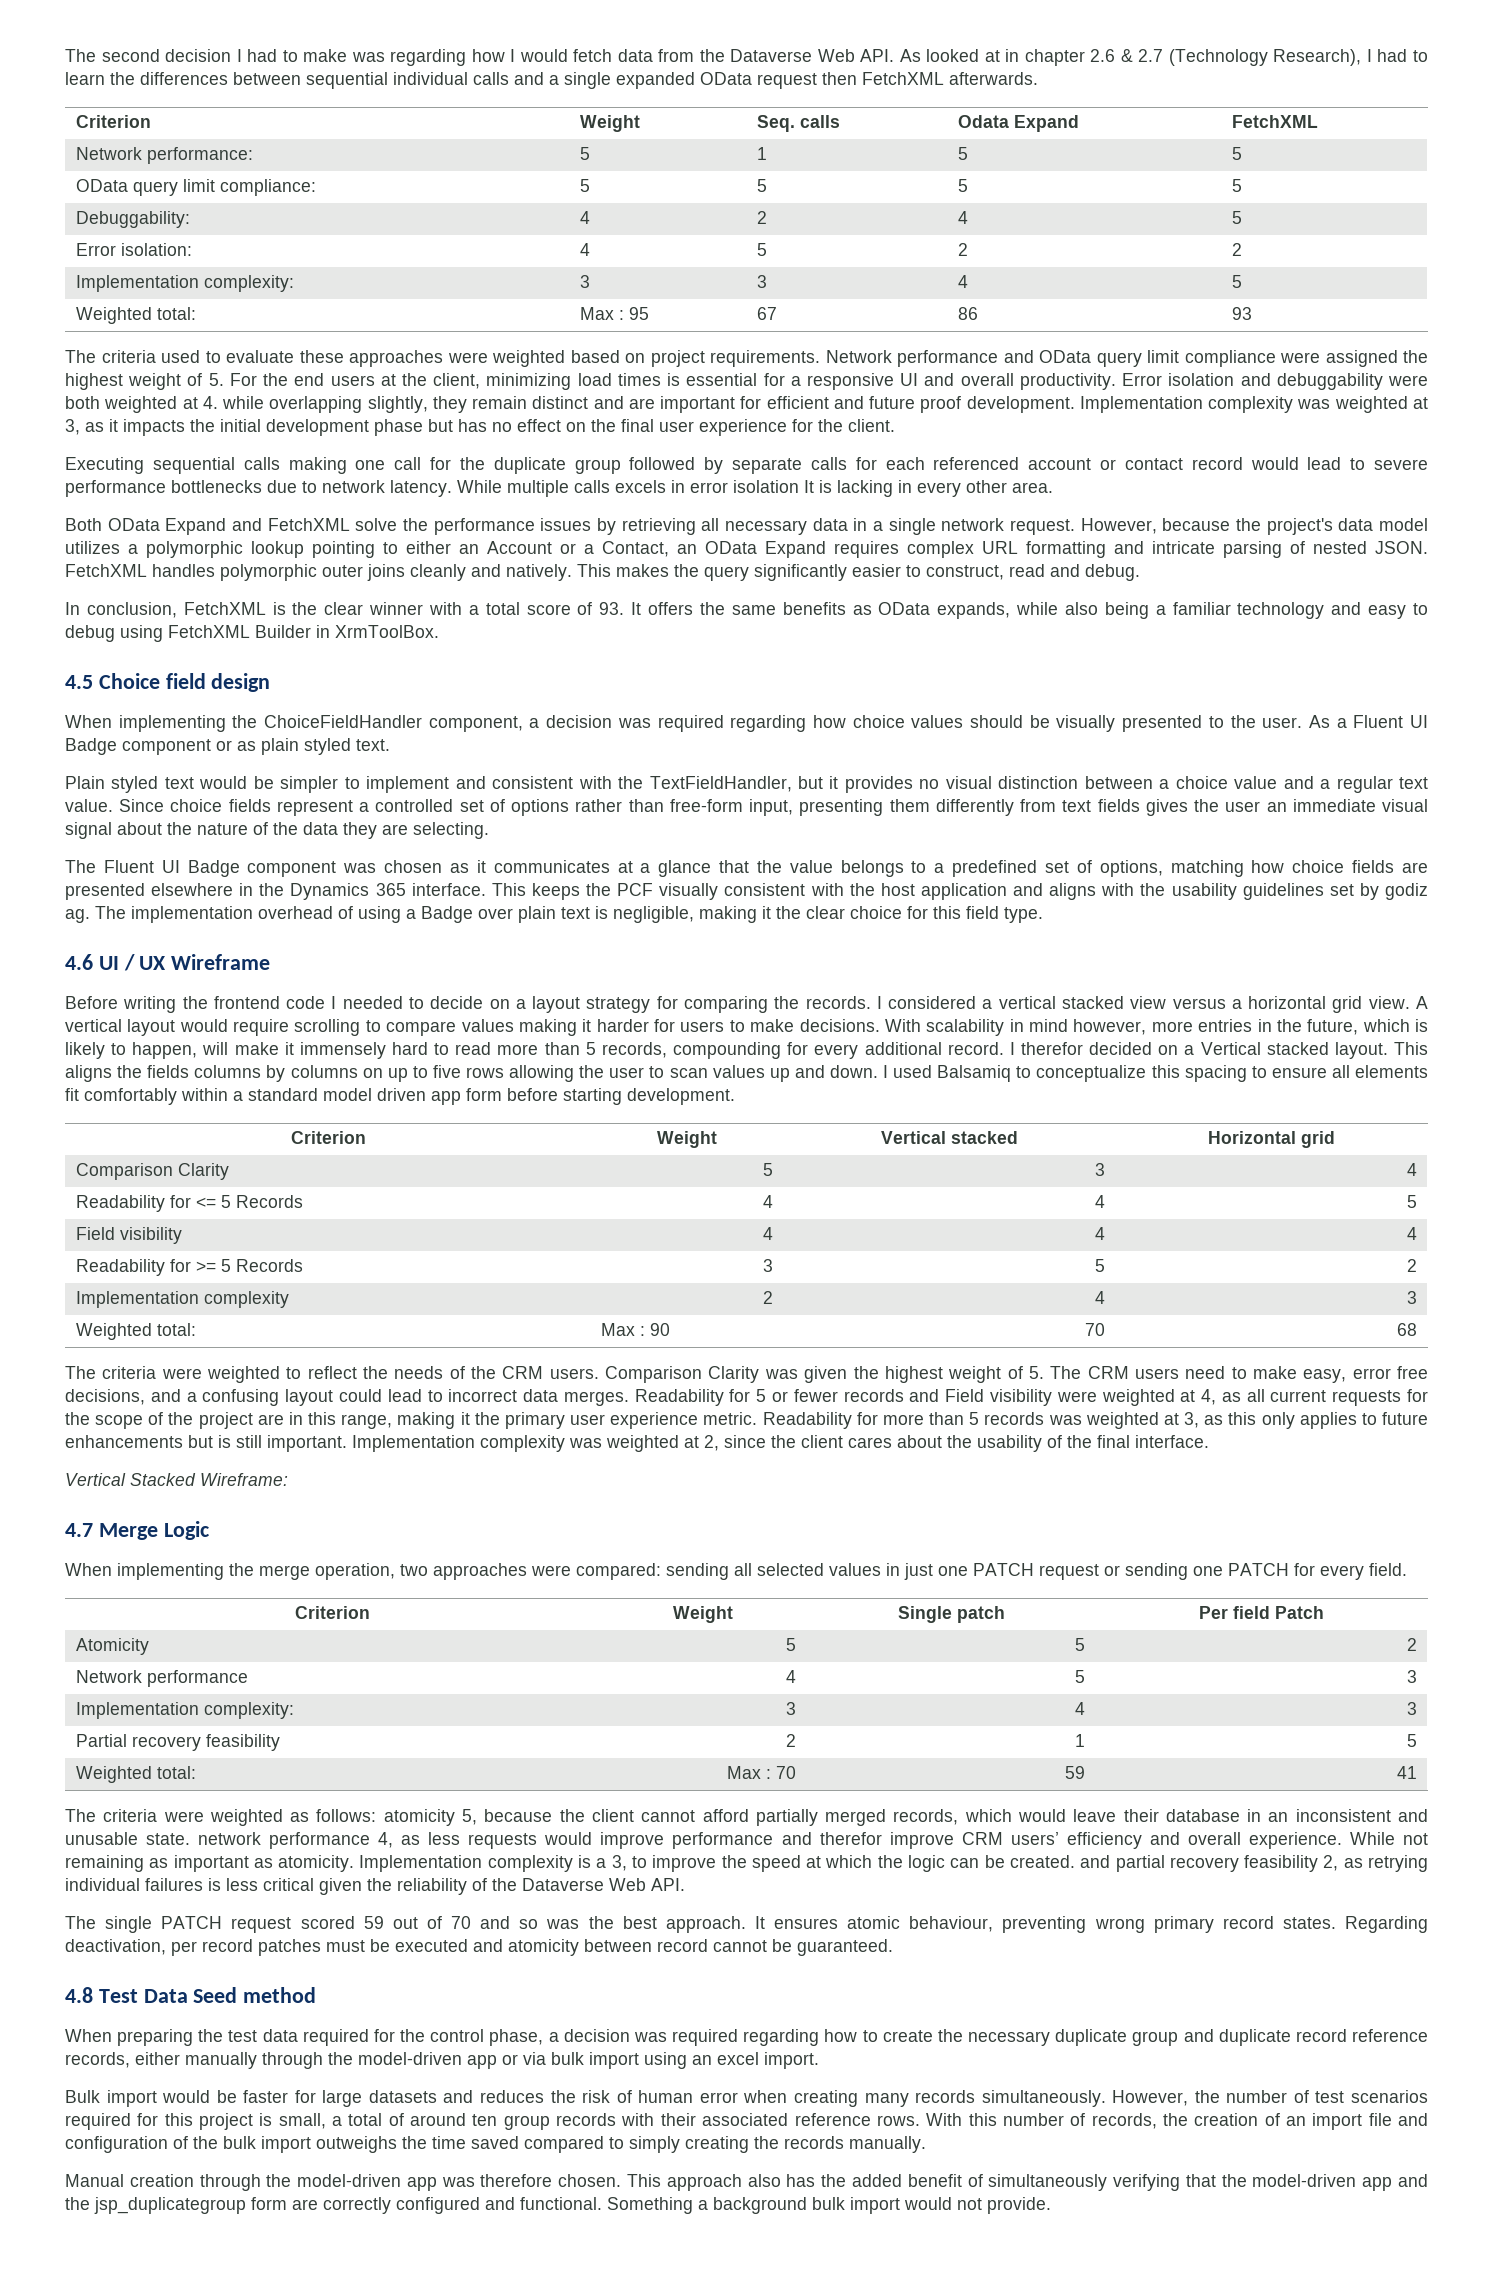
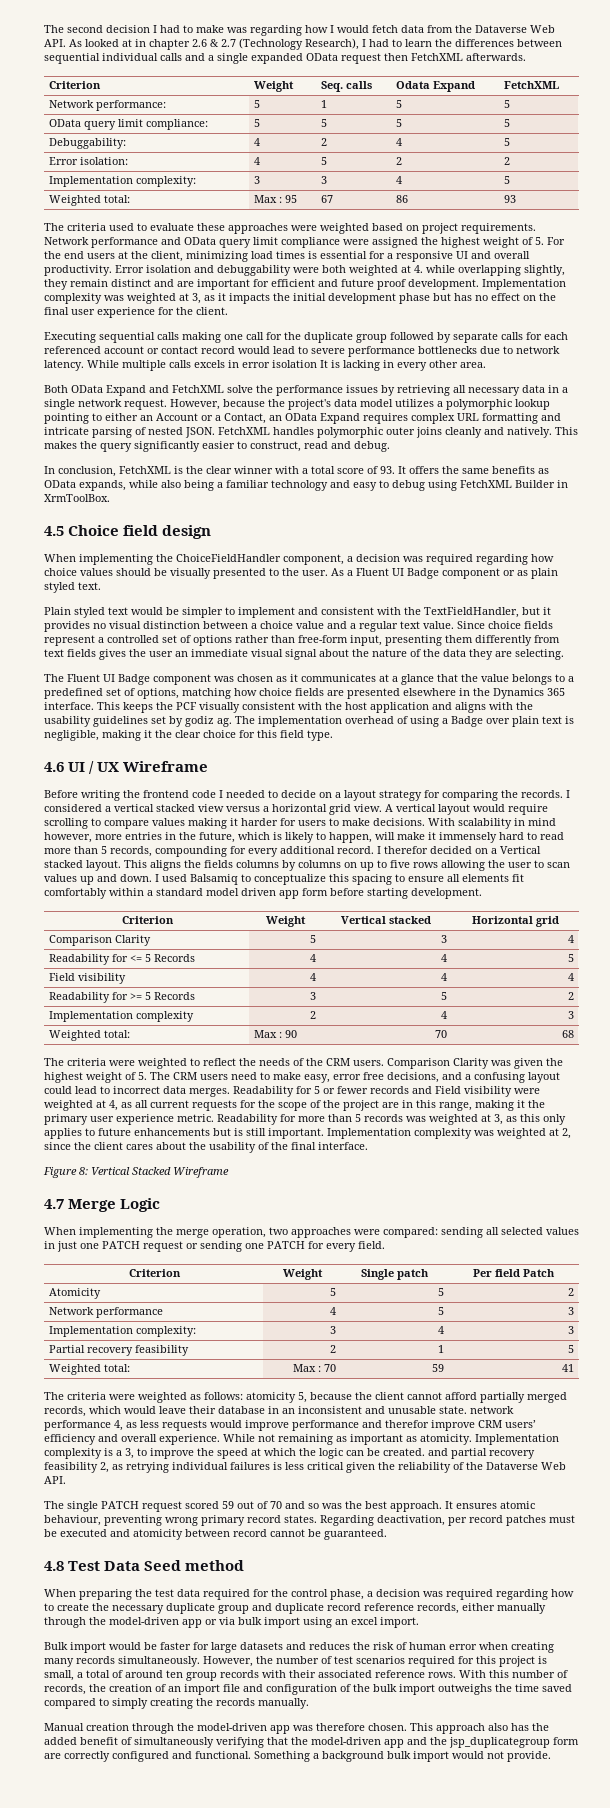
- Vertical Stacked Wireframe:
+ Figure 8: Vertical Stacked Wireframe

